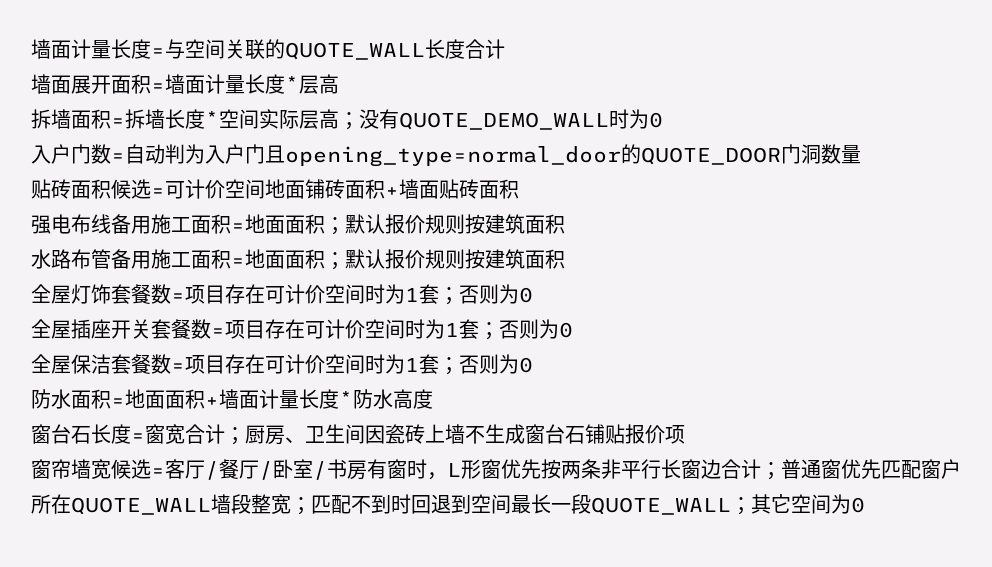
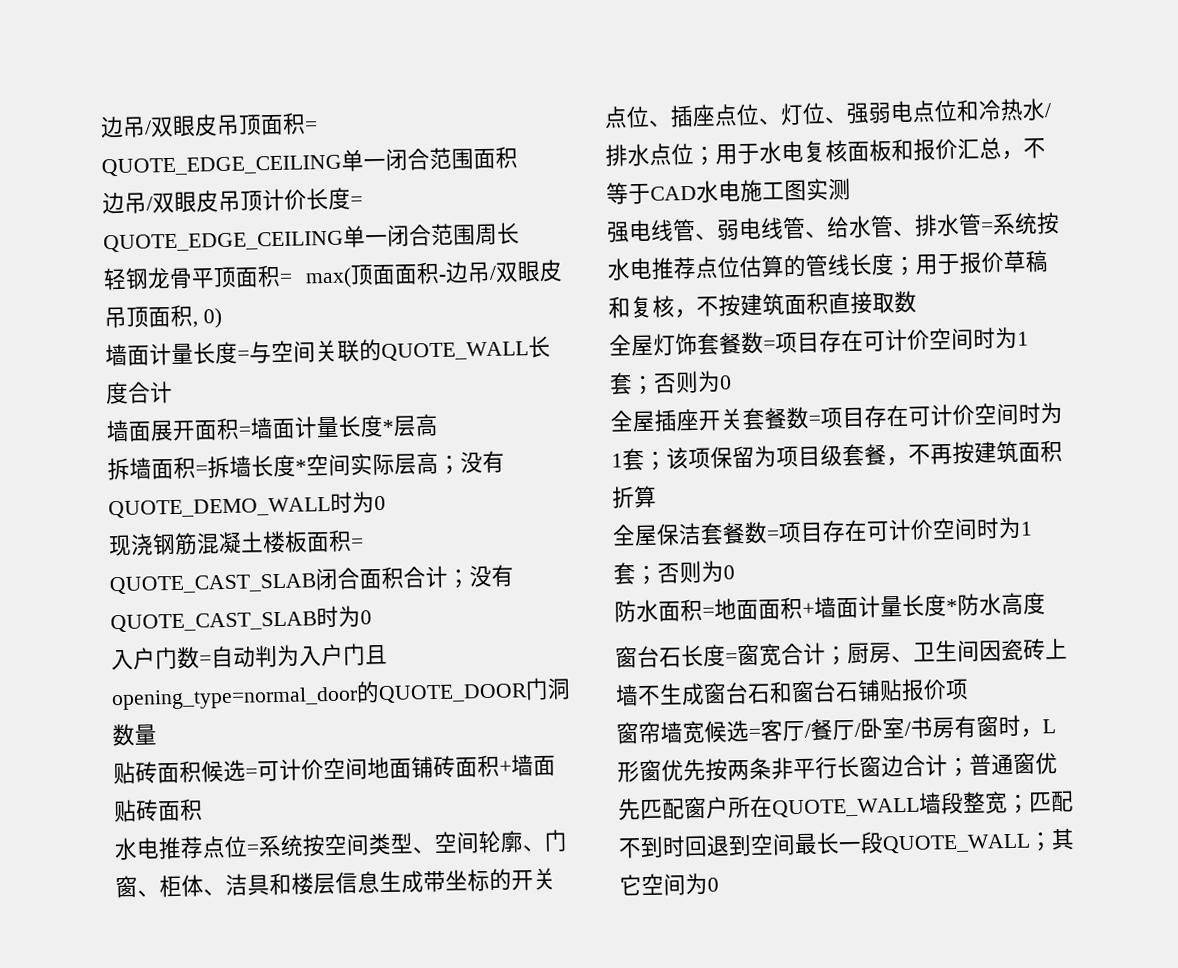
+ 边吊/双眼皮吊顶面积= QUOTE_EDGE_CEILING单一闭合范围面积
+ 边吊/双眼皮吊顶计价长度= QUOTE_EDGE_CEILING单一闭合范围周长
+ 轻钢龙骨平顶面积= max(顶面面积-边吊/双眼皮吊顶面积, 0)
+ 现浇钢筋混凝土楼板面积= QUOTE_CAST_SLAB闭合面积合计；没有QUOTE_CAST_SLAB时为0
- 强电布线备用施工面积=地面面积；默认报价规则按建筑面积
- 水路布管备用施工面积=地面面积；默认报价规则按建筑面积
+ 水电推荐点位=系统按空间类型、空间轮廓、门窗、柜体、洁具和楼层信息生成带坐标的开关点位、插座点位、灯位、强弱电点位和冷热水/排水点位；用于水电复核面板和报价汇总，不等于CAD水电施工图实测
+ 强电线管、弱电线管、给水管、排水管=系统按水电推荐点位估算的管线长度；用于报价草稿和复核，不按建筑面积直接取数
- 全屋插座开关套餐数=项目存在可计价空间时为1套；否则为0
+ 全屋插座开关套餐数=项目存在可计价空间时为1套；该项保留为项目级套餐，不再按建筑面积折算
- 窗台石长度=窗宽合计；厨房、卫生间因瓷砖上墙不生成窗台石铺贴报价项
+ 窗台石长度=窗宽合计；厨房、卫生间因瓷砖上墙不生成窗台石和窗台石铺贴报价项

